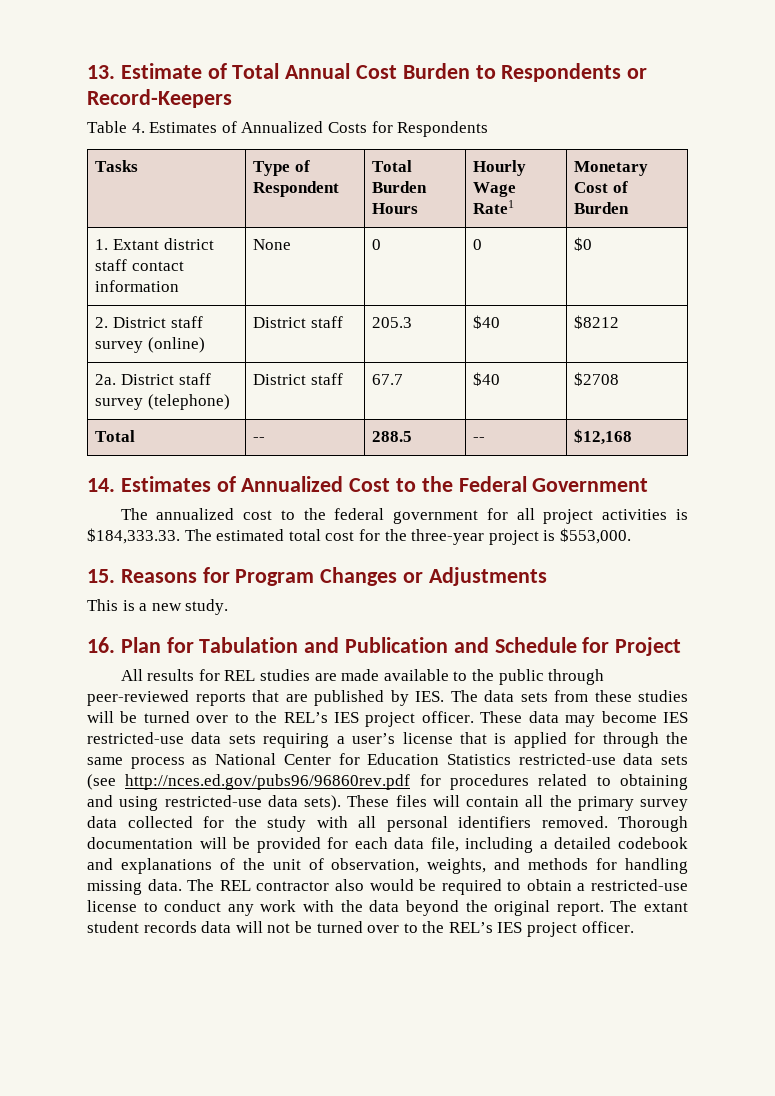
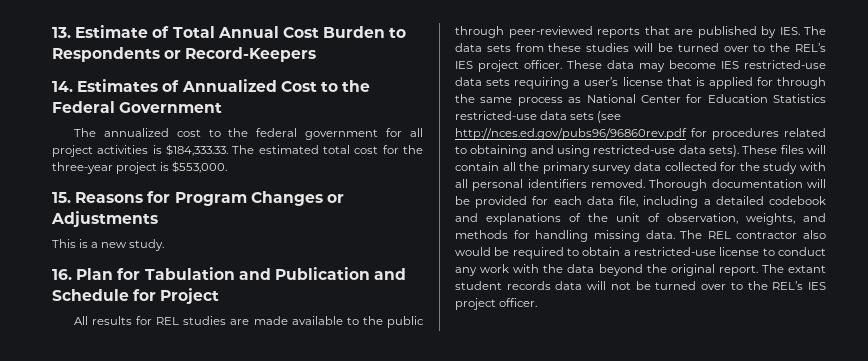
- Table 4. Estimates of Annualized Costs for Respondents
- Tasks | Type of Respondent | Total Burden Hours | Hourly Wage Rate1 | Monetary Cost of Burden
- 1. Extant district staff contact information | None | 0 | 0 | $0
- 2. District staff survey (online) | District staff | 205.3 | $40 | $8212
- 2a. District staff survey (telephone) | District staff | 67.7 | $40 | $2708
- Total | -- | 288.5 | -- | $12,168

